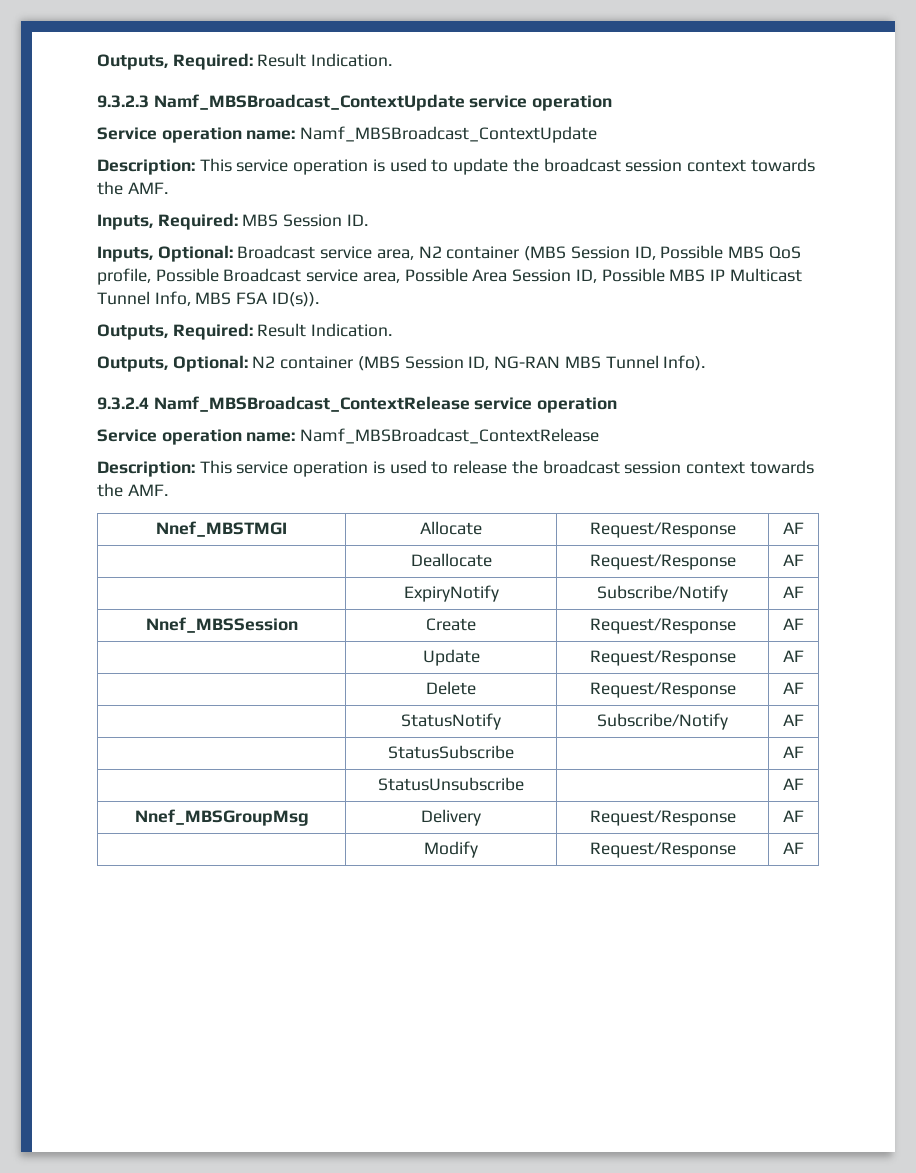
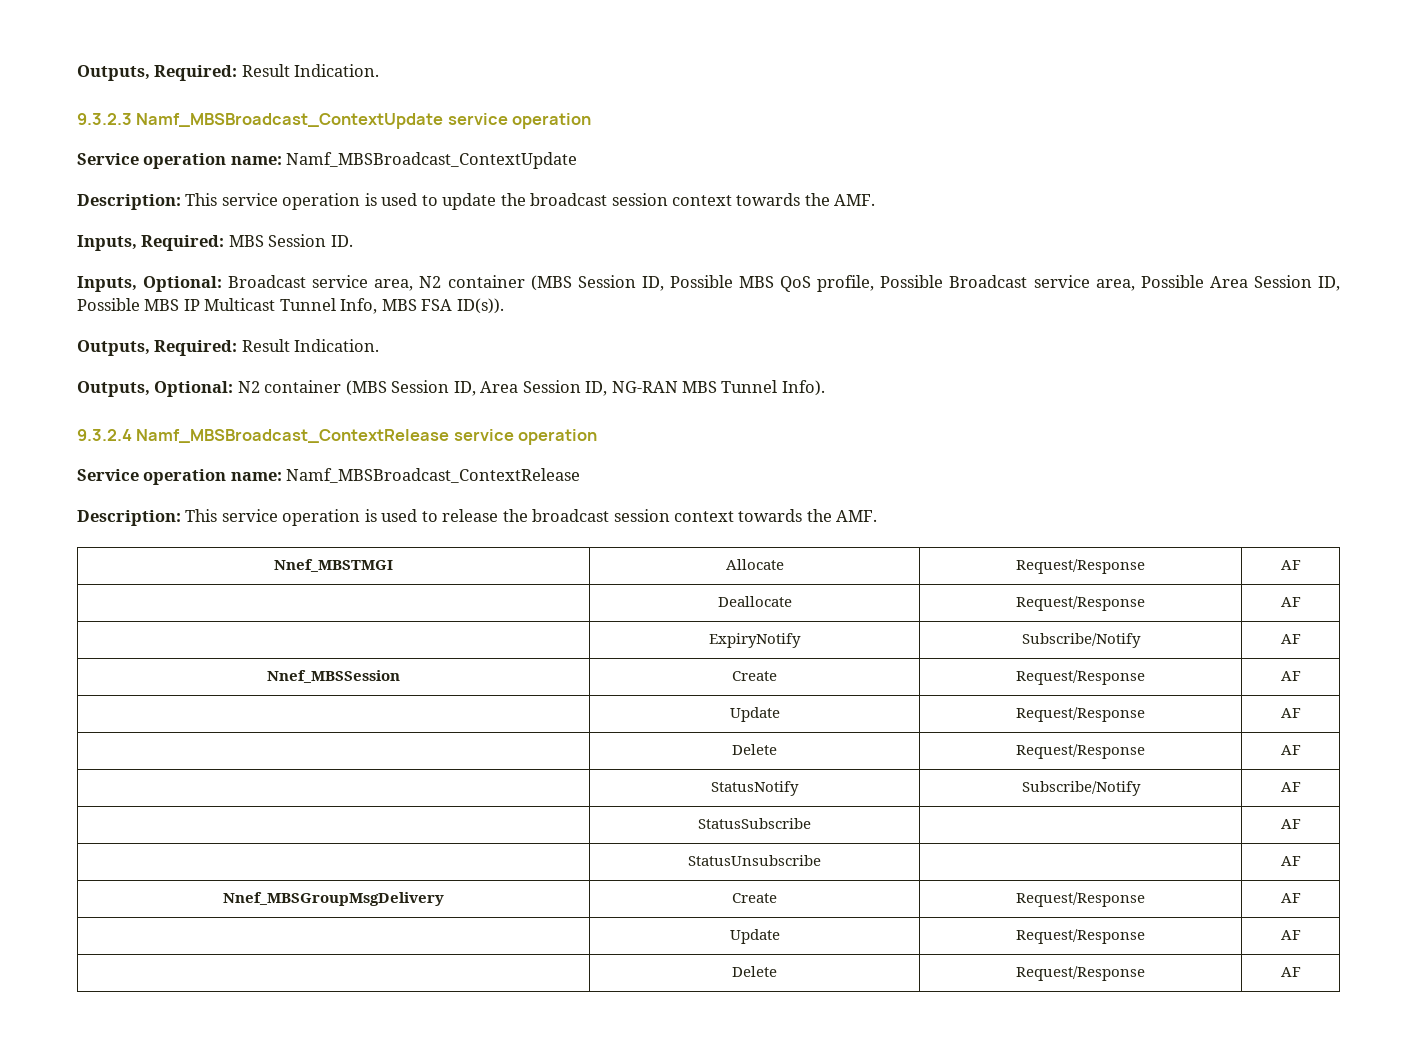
- Outputs, Optional: N2 container (MBS Session ID, NG-RAN MBS Tunnel Info).
+ Outputs, Optional: N2 container (MBS Session ID, Area Session ID, NG-RAN MBS Tunnel Info).
- Nnef_MBSGroupMsg | Delivery | Request/Response | AF
- | Modify | Request/Response | AF
+ Nnef_MBSGroupMsgDelivery | Create | Request/Response | AF
+ | Update | Request/Response | AF
+ | Delete | Request/Response | AF

